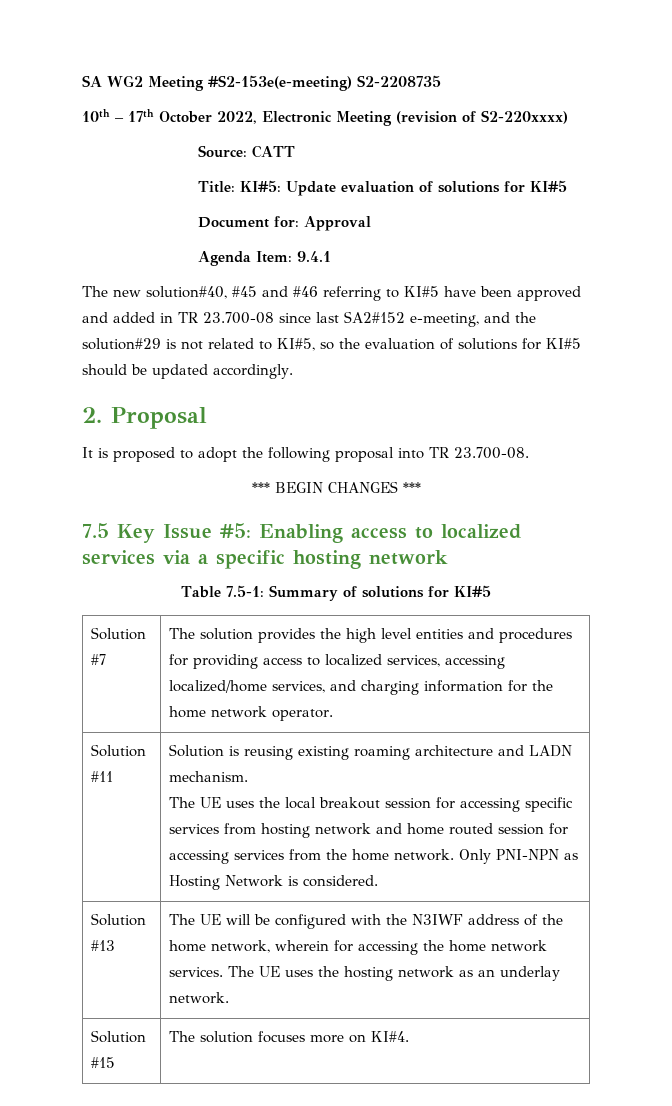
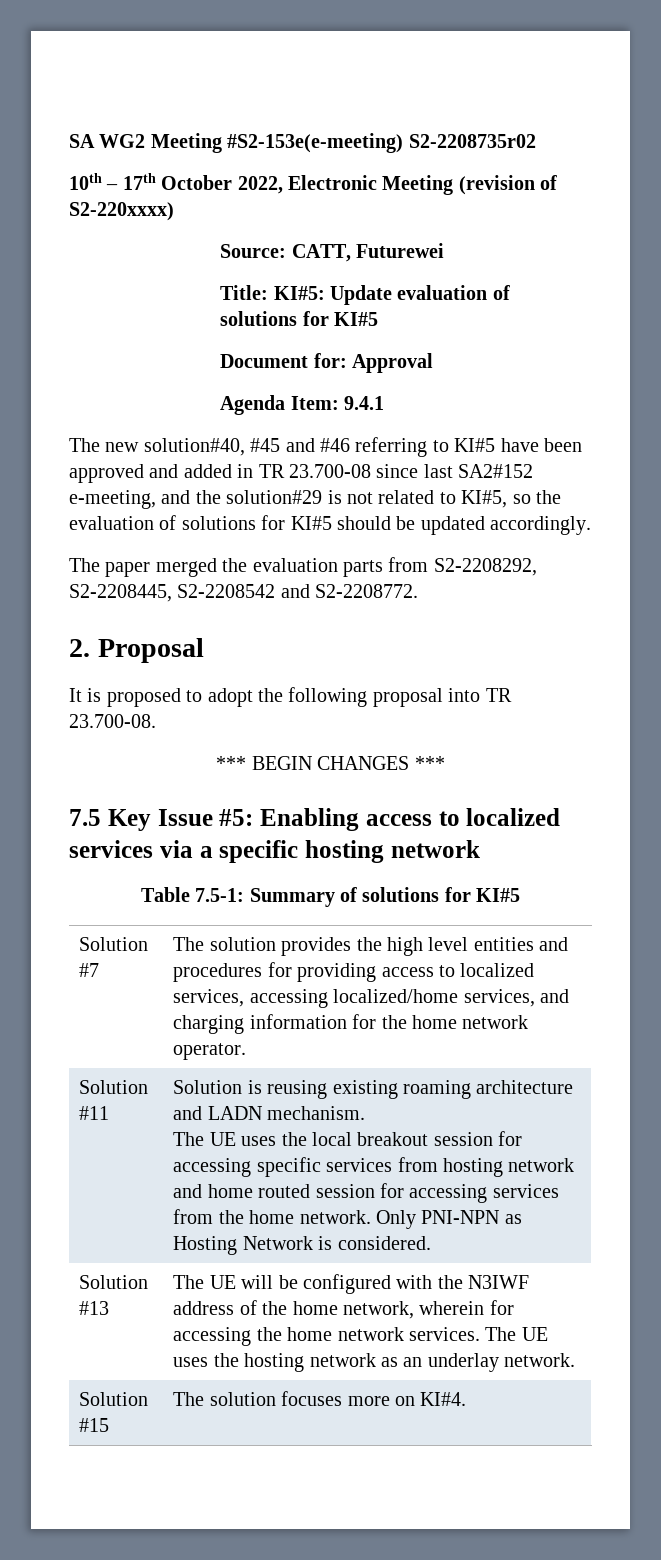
- SA WG2 Meeting #S2-153e(e-meeting) S2-2208735
+ SA WG2 Meeting #S2-153e(e-meeting) S2-2208735r02
- Source: CATT
+ Source: CATT, Futurewei
+ The paper merged the evaluation parts from S2-2208292, S2-2208445, S2-2208542 and S2-2208772.

